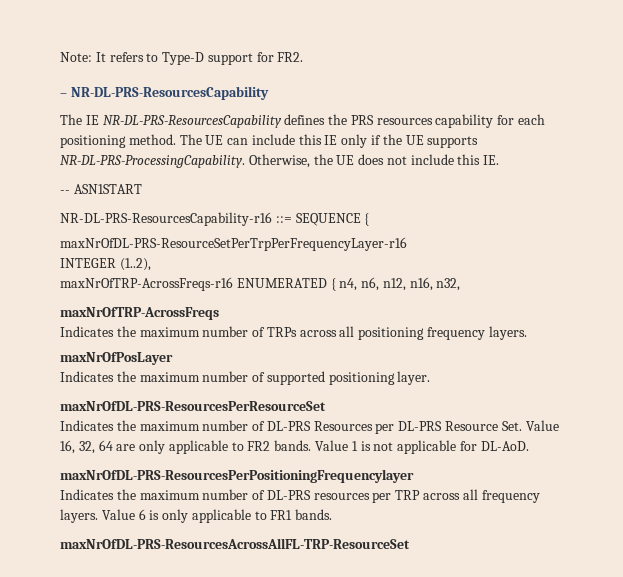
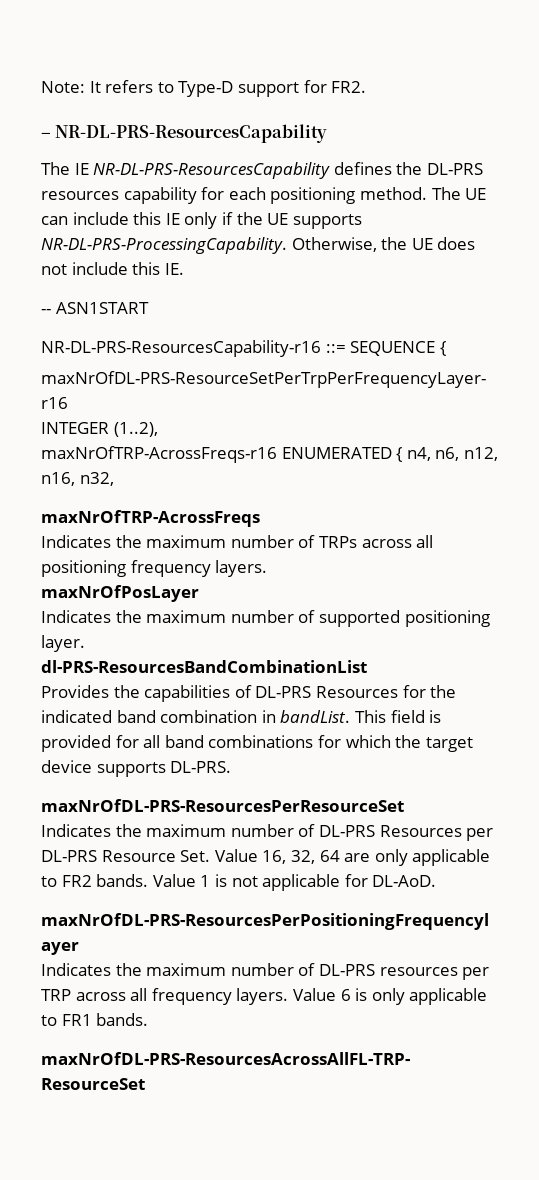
- The IE NR-DL-PRS-ResourcesCapability defines the PRS resources capability for each positioning method.
+ The IE NR-DL-PRS-ResourcesCapability defines the DL-PRS resources capability for each positioning method.
+ dl-PRS-ResourcesBandCombinationList
+ Provides the capabilities of DL-PRS Resources for the indicated band combination in bandList. This field is provided for all band combinations for which the target device supports DL-PRS.

